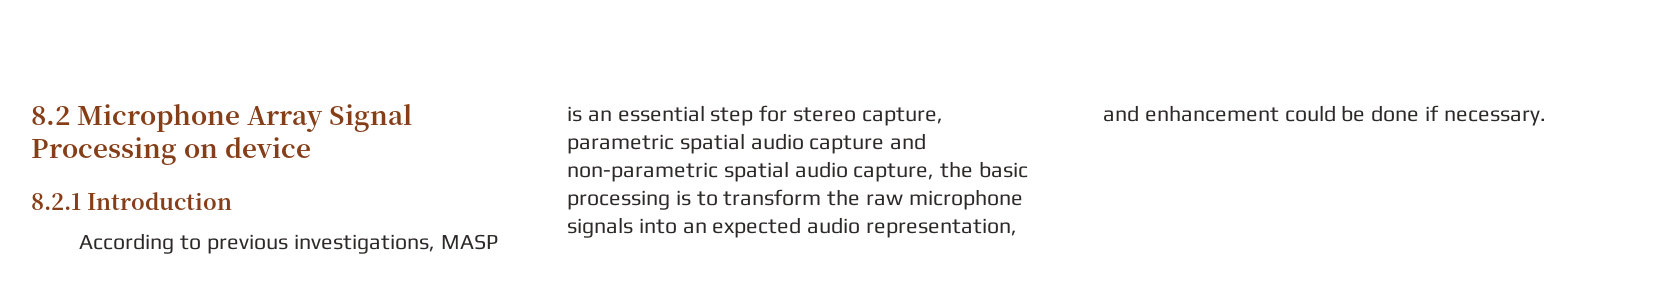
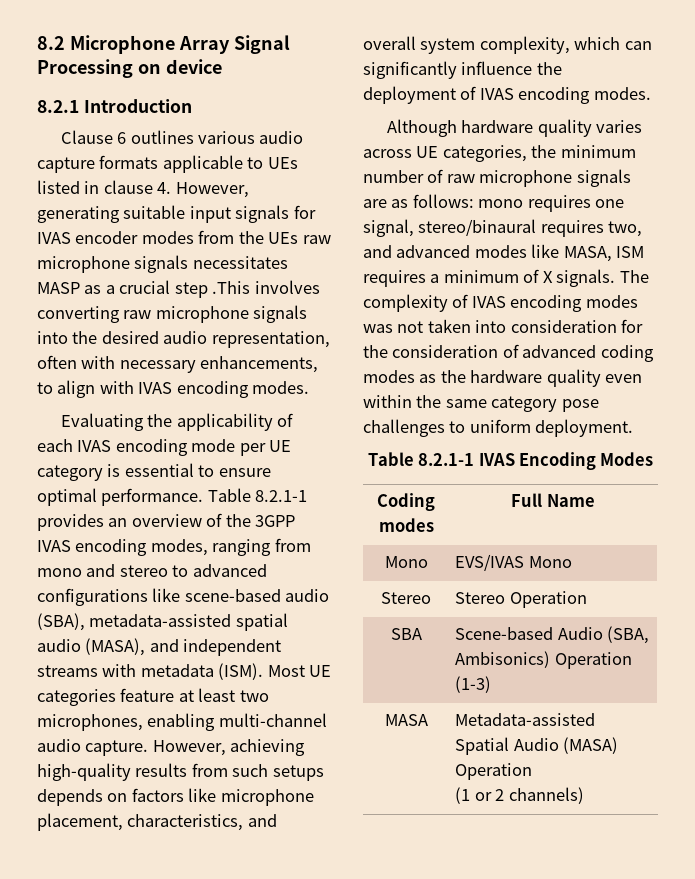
- According to previous investigations, MASP is an essential step for stereo capture, parametric spatial audio capture and non-parametric spatial audio capture, the basic processing is to transform the raw microphone signals into an expected audio representation, and enhancement could be done if necessary.
+ Clause 6 outlines various audio capture formats applicable to UEs listed in clause 4. However, generating suitable input signals for IVAS encoder modes from the UEs raw microphone signals necessitates MASP as a crucial step .This involves converting raw microphone signals into the desired audio representation, often with necessary enhancements, to align with IVAS encoding modes.
+ Evaluating the applicability of each IVAS encoding mode per UE category is essential to ensure optimal performance. Table 8.2.1-1 provides an overview of the 3GPP IVAS encoding modes, ranging from mono and stereo to advanced configurations like scene-based audio (SBA), metadata-assisted spatial audio (MASA), and independent streams with metadata (ISM). Most UE categories feature at least two microphones, enabling multi-channel audio capture. However, achieving high-quality results from such setups depends on factors like microphone placement, characteristics, and overall system complexity, which can significantly influence the deployment of IVAS encoding modes.
+ Although hardware quality varies across UE categories, the minimum number of raw microphone signals are as follows: mono requires one signal, stereo/binaural requires two, and advanced modes like MASA, ISM requires a minimum of X signals. The complexity of IVAS encoding modes was not taken into consideration for the consideration of advanced coding modes as the hardware quality even within the same category pose challenges to uniform deployment.
+ Table 8.2.1-1 IVAS Encoding Modes
+ Coding modes | Full Name
+ Mono | EVS/IVAS Mono
+ Stereo | Stereo Operation
+ SBA | Scene-based Audio (SBA, Ambisonics) Operation (1-3)
+ MASA | Metadata-assisted Spatial Audio (MASA) Operation
+ (1 or 2 channels)

